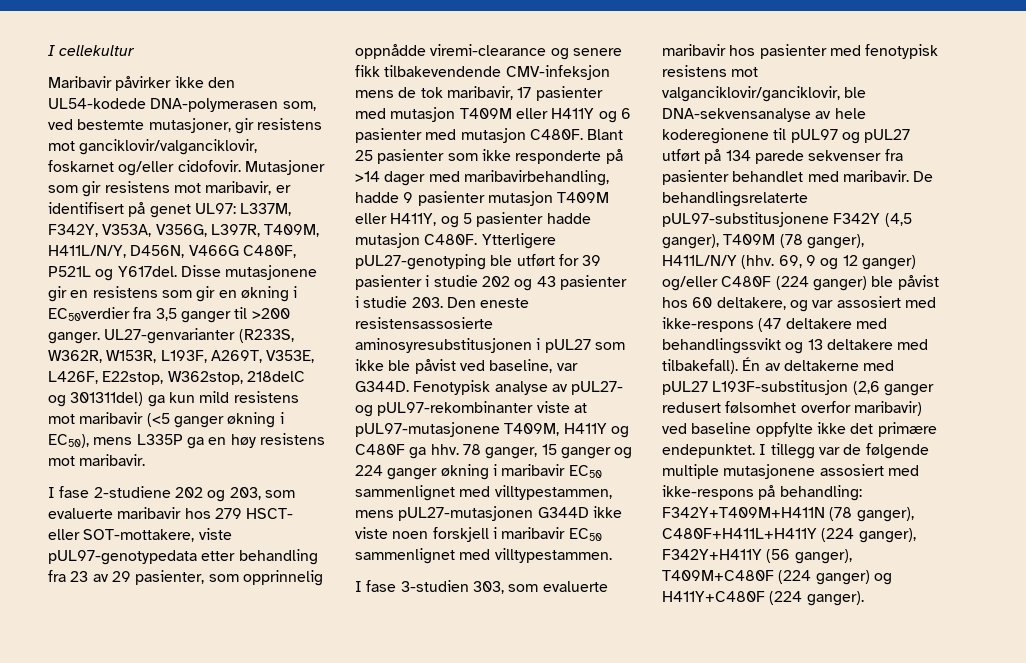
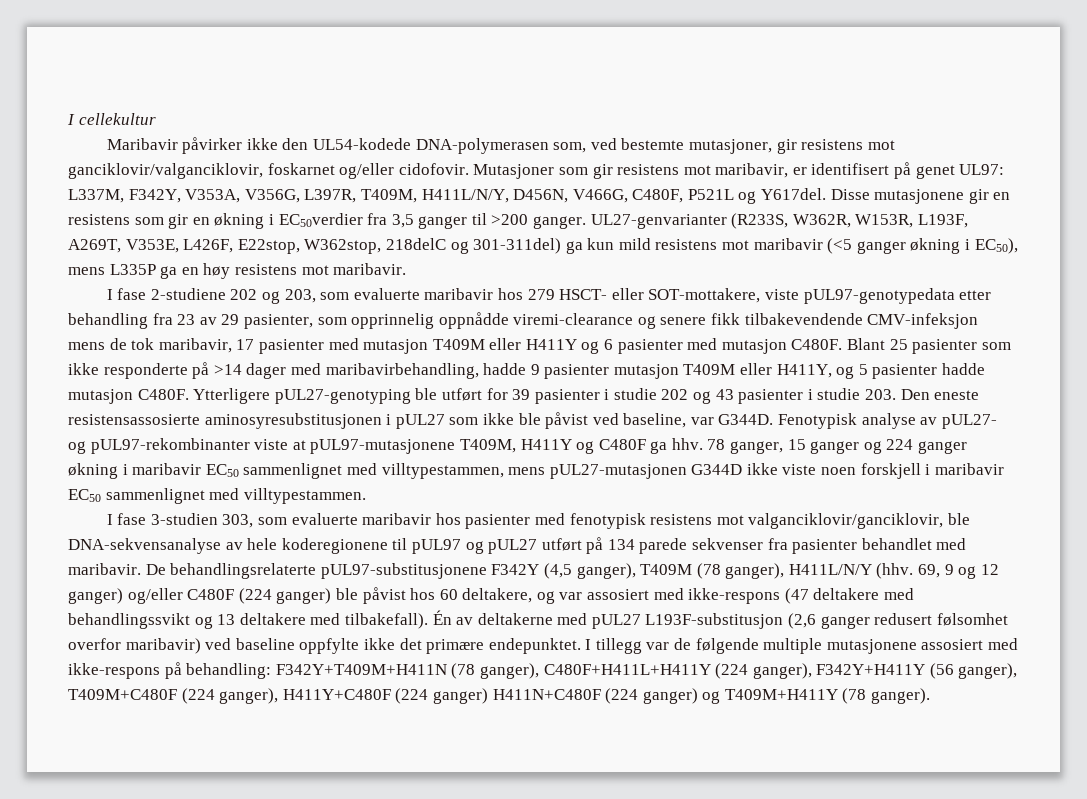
- Mutasjoner som gir resistens mot maribavir, er identifisert på genet UL97: L337M, F342Y, V353A, V356G, L397R, T409M, H411L/N/Y, D456N, V466G C480F, P521L og Y617del.
+ Mutasjoner som gir resistens mot maribavir, er identifisert på genet UL97: L337M, F342Y, V353A, V356G, L397R, T409M, H411L/N/Y, D456N, V466G, C480F, P521L og Y617del.
- UL27-genvarianter (R233S, W362R, W153R, L193F, A269T, V353E, L426F, E22stop, W362stop, 218delC og 301311del) ga kun mild resistens mot maribavir (<5 ganger økning i EC50), mens L335P ga en høy resistens mot maribavir.
+ UL27-genvarianter (R233S, W362R, W153R, L193F, A269T, V353E, L426F, E22stop, W362stop, 218delC og 301-311del) ga kun mild resistens mot maribavir (<5 ganger økning i EC50), mens L335P ga en høy resistens mot maribavir.
- I tillegg var de følgende multiple mutasjonene assosiert med ikke-respons på behandling: F342Y+T409M+H411N (78 ganger), C480F+H411L+H411Y (224 ganger), F342Y+H411Y (56 ganger), T409M+C480F (224 ganger) og H411Y+C480F (224 ganger).
+ I tillegg var de følgende multiple mutasjonene assosiert med ikke-respons på behandling: F342Y+T409M+H411N (78 ganger), C480F+H411L+H411Y (224 ganger), F342Y+H411Y (56 ganger), T409M+C480F (224 ganger), H411Y+C480F (224 ganger) H411N+C480F (224 ganger) og T409M+H411Y (78 ganger).

